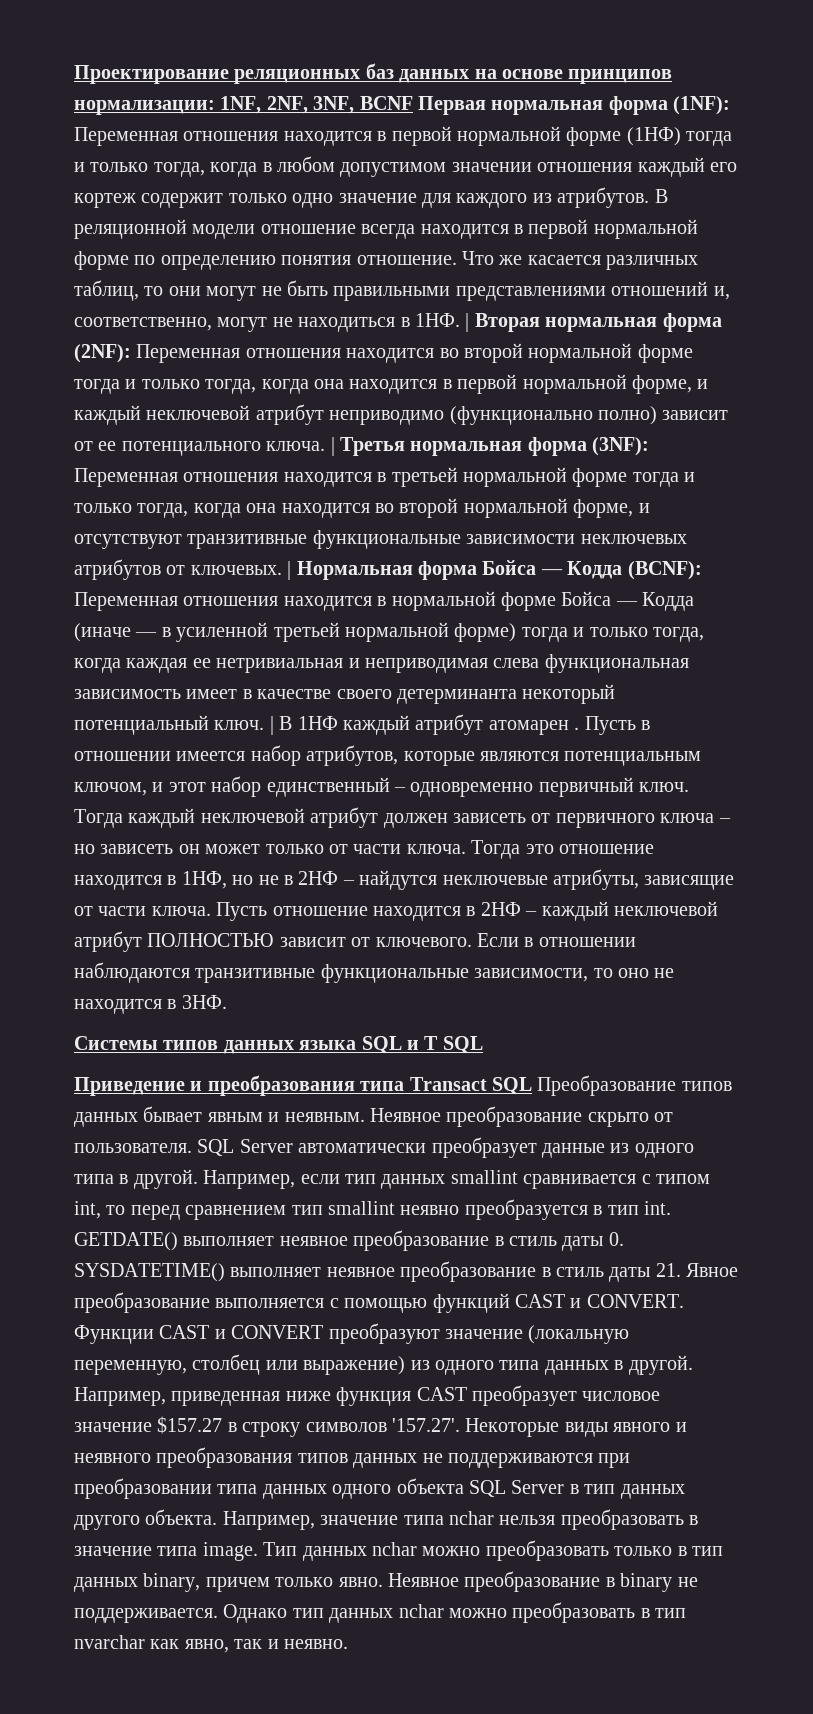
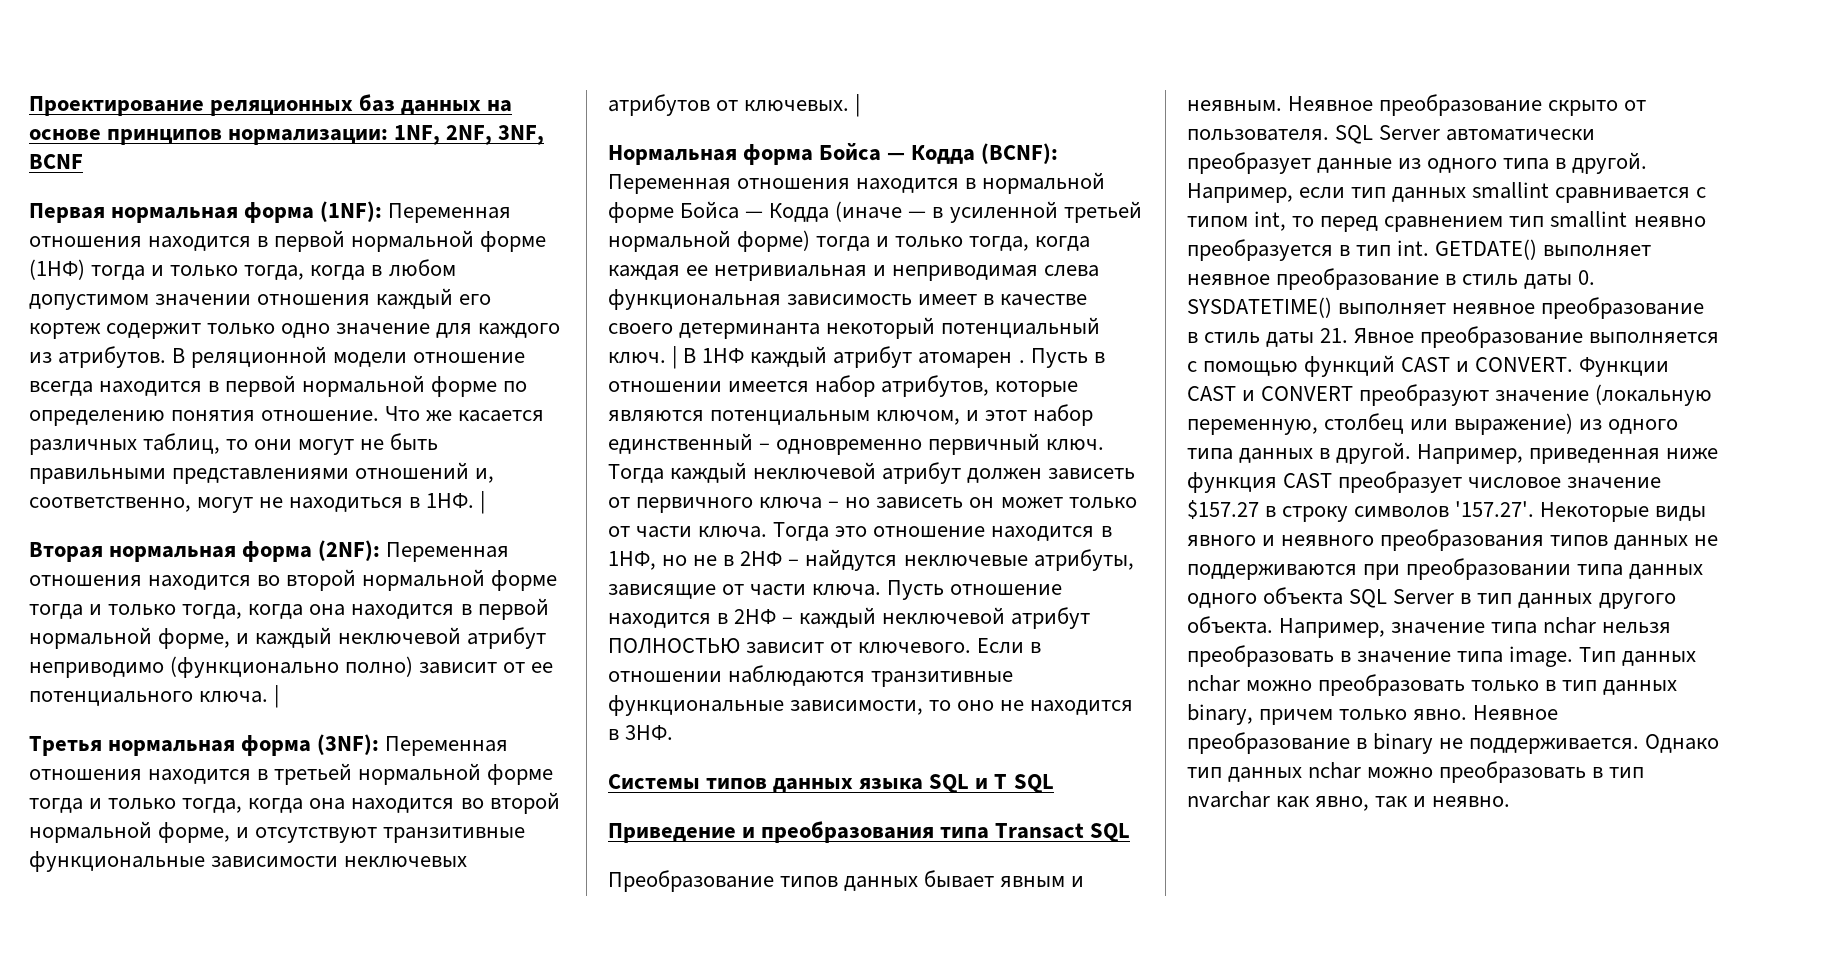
- Проектирование реляционных баз данных на основе принципов нормализации: 1NF, 2NF, 3NF, BCNF Первая нормальная форма (1NF): Переменная отношения находится в первой нормальной форме (1НФ) тогда и только тогда, когда в любом допустимом значении отношения каждый его кортеж содержит только одно значение для каждого из атрибутов.
+ Проектирование реляционных баз данных на основе принципов нормализации: 1NF, 2NF, 3NF, BCNF
+ Первая нормальная форма (1NF): Переменная отношения находится в первой нормальной форме (1НФ) тогда и только тогда, когда в любом допустимом значении отношения каждый его кортеж содержит только одно значение для каждого из атрибутов.
- Что же касается различных таблиц, то они могут не быть правильными представлениями отношений и, соответственно, могут не находиться в 1НФ. | Вторая нормальная форма (2NF): Переменная отношения находится во второй нормальной форме тогда и только тогда, когда она находится в первой нормальной форме, и каждый неключевой атрибут неприводимо (функционально полно) зависит от ее потенциального ключа. | Третья нормальная форма (3NF):
+ Что же касается различных таблиц, то они могут не быть правильными представлениями отношений и, соответственно, могут не находиться в 1НФ. |
+ Вторая нормальная форма (2NF): Переменная отношения находится во второй нормальной форме тогда и только тогда, когда она находится в первой нормальной форме, и каждый неключевой атрибут неприводимо (функционально полно) зависит от ее потенциального ключа. |
+ Третья нормальная форма (3NF):
- Переменная отношения находится в третьей нормальной форме тогда и только тогда, когда она находится во второй нормальной форме, и отсутствуют транзитивные функциональные зависимости неключевых атрибутов от ключевых. | Нормальная форма Бойса — Кодда (BCNF):
+ Переменная отношения находится в третьей нормальной форме тогда и только тогда, когда она находится во второй нормальной форме, и отсутствуют транзитивные функциональные зависимости неключевых атрибутов от ключевых. |
+ Нормальная форма Бойса — Кодда (BCNF):
- Приведение и преобразования типа Transact SQL Преобразование типов данных бывает явным и неявным.
+ Приведение и преобразования типа Transact SQL
+ Преобразование типов данных бывает явным и неявным.

